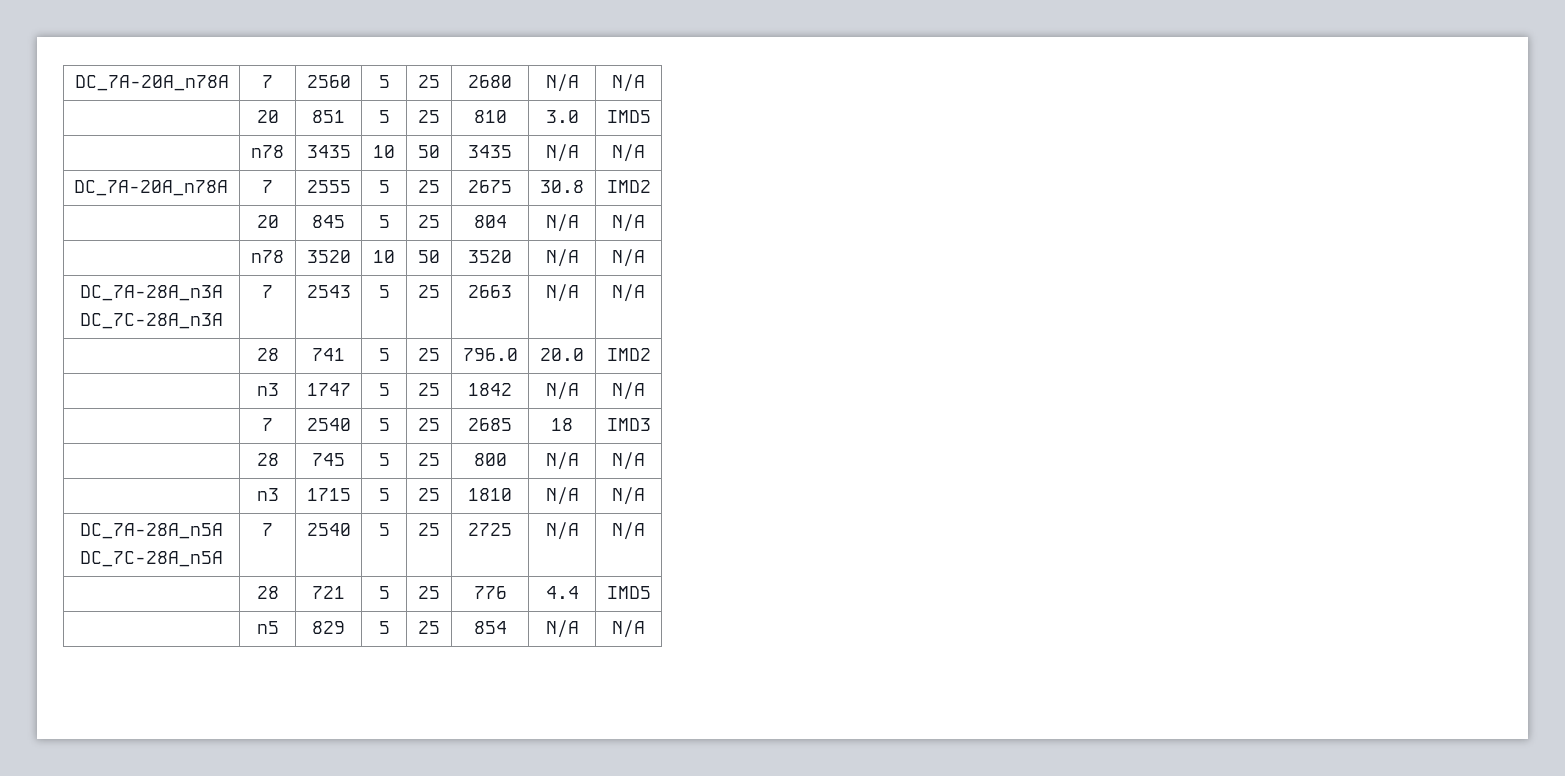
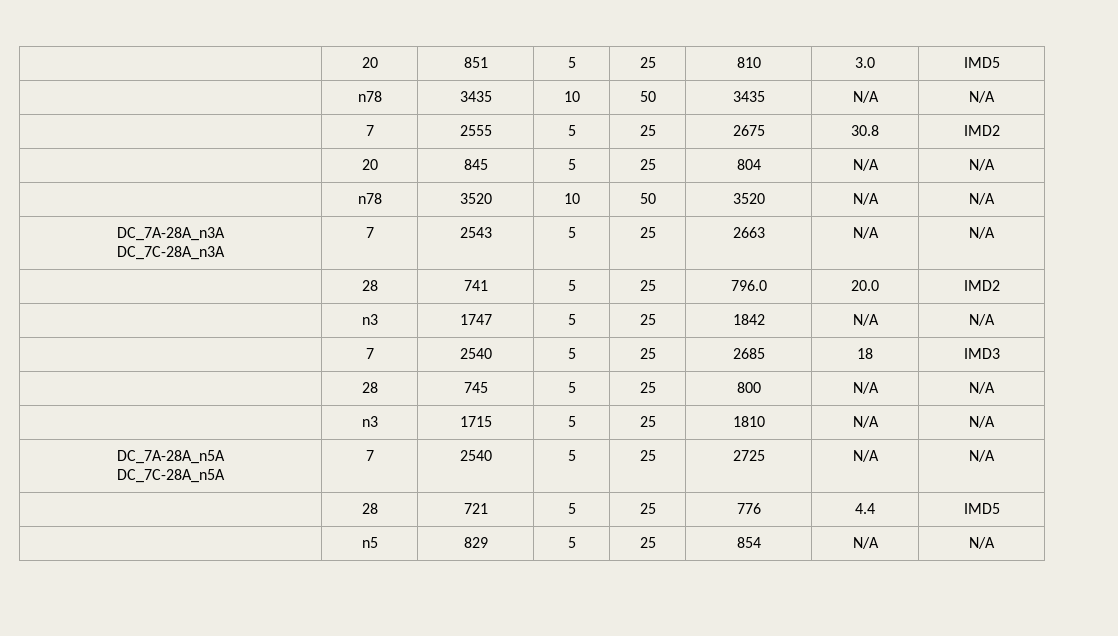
- DC_7A-20A_n78A | 7 | 2560 | 5 | 25 | 2680 | N/A | N/A
- DC_7A-20A_n78A | 7 | 2555 | 5 | 25 | 2675 | 30.8 | IMD2
+ | 7 | 2555 | 5 | 25 | 2675 | 30.8 | IMD2

